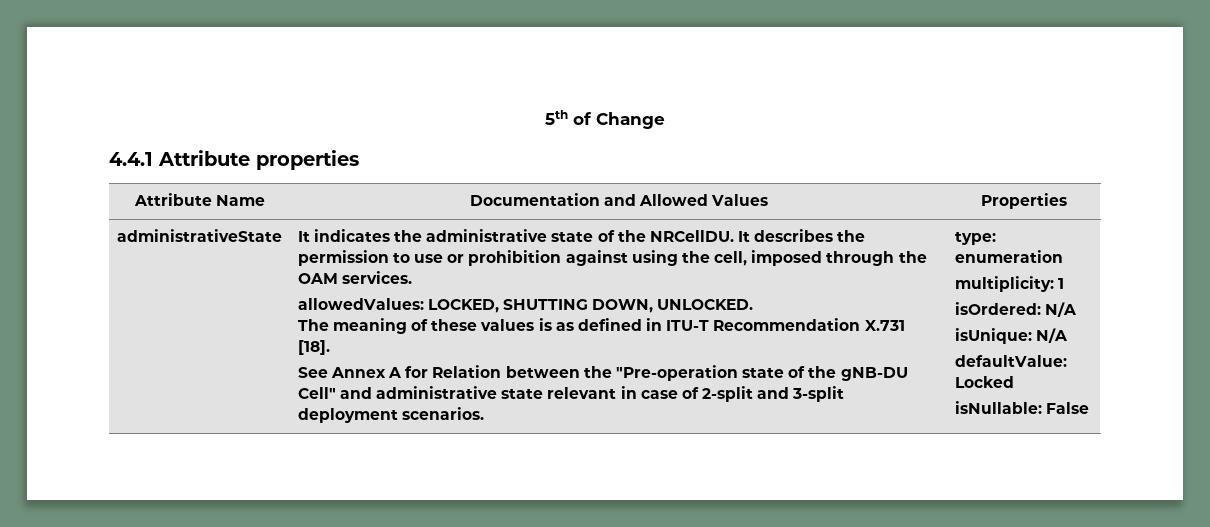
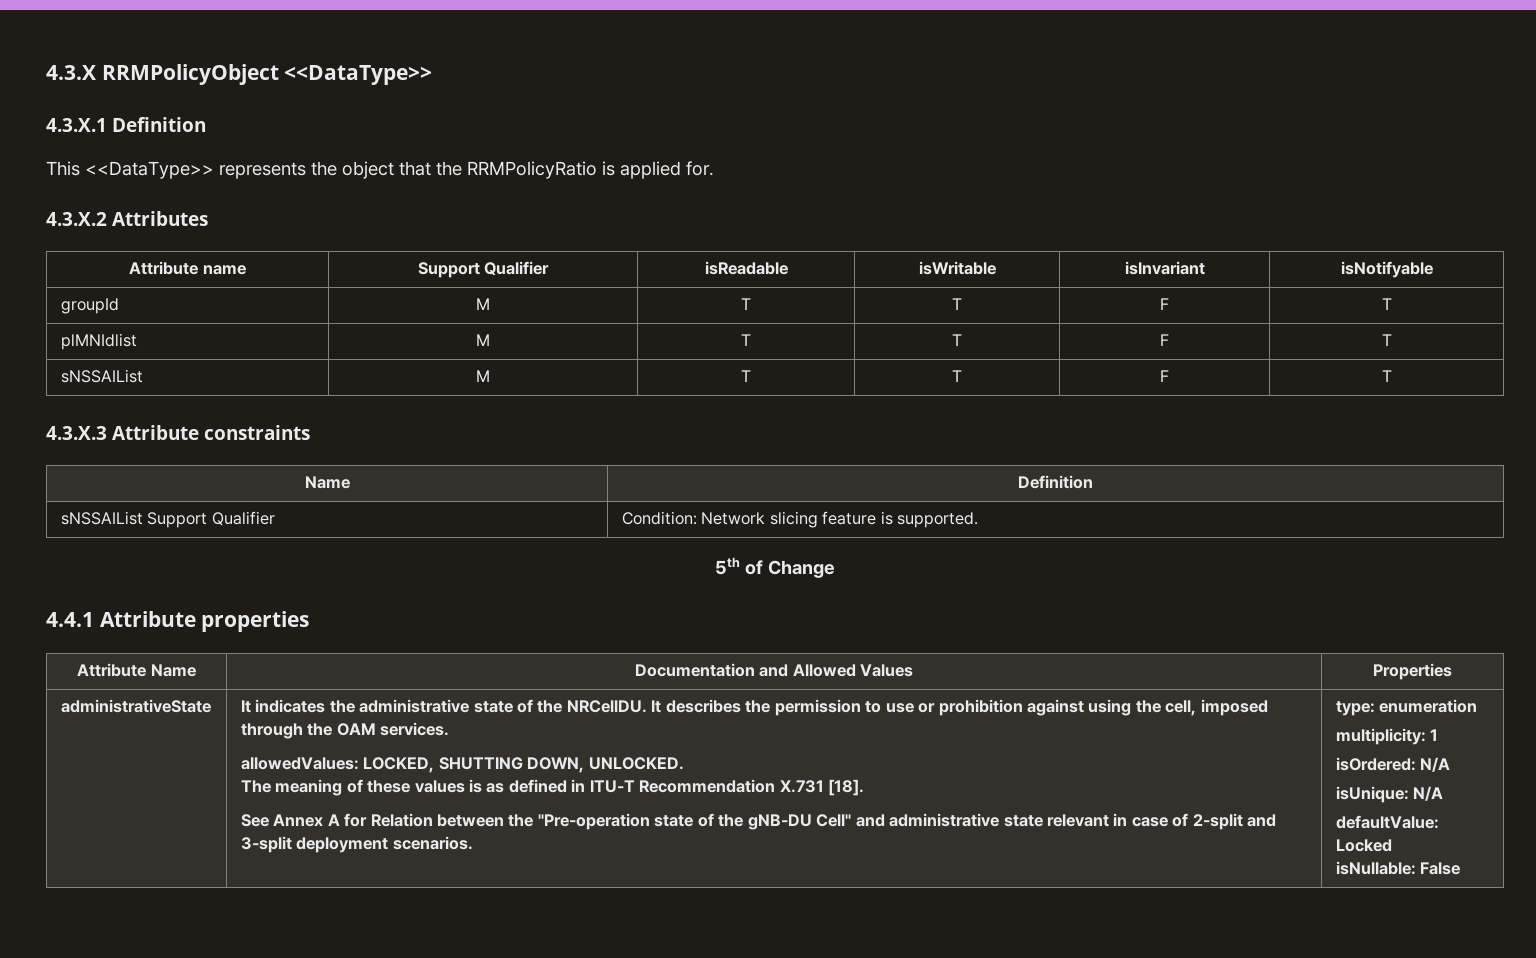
+ 4.3.X RRMPolicyObject <<DataType>>
+ 4.3.X.1 Definition
+ This <<DataType>> represents the object that the RRMPolicyRatio is applied for.
+ 4.3.X.2 Attributes
+ Attribute name | Support Qualifier | isReadable | isWritable | isInvariant | isNotifyable
+ groupId | M | T | T | F | T
+ plMNIdlist | M | T | T | F | T
+ sNSSAIList | M | T | T | F | T
+ 4.3.X.3 Attribute constraints
+ Name | Definition
+ sNSSAIList Support Qualifier | Condition: Network slicing feature is supported.

